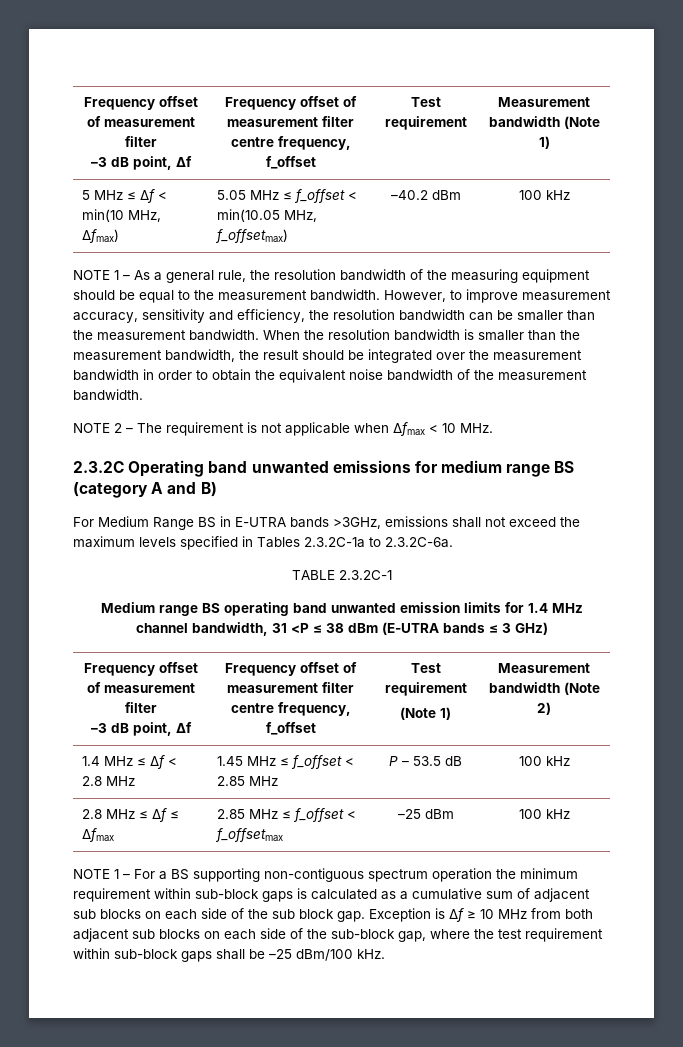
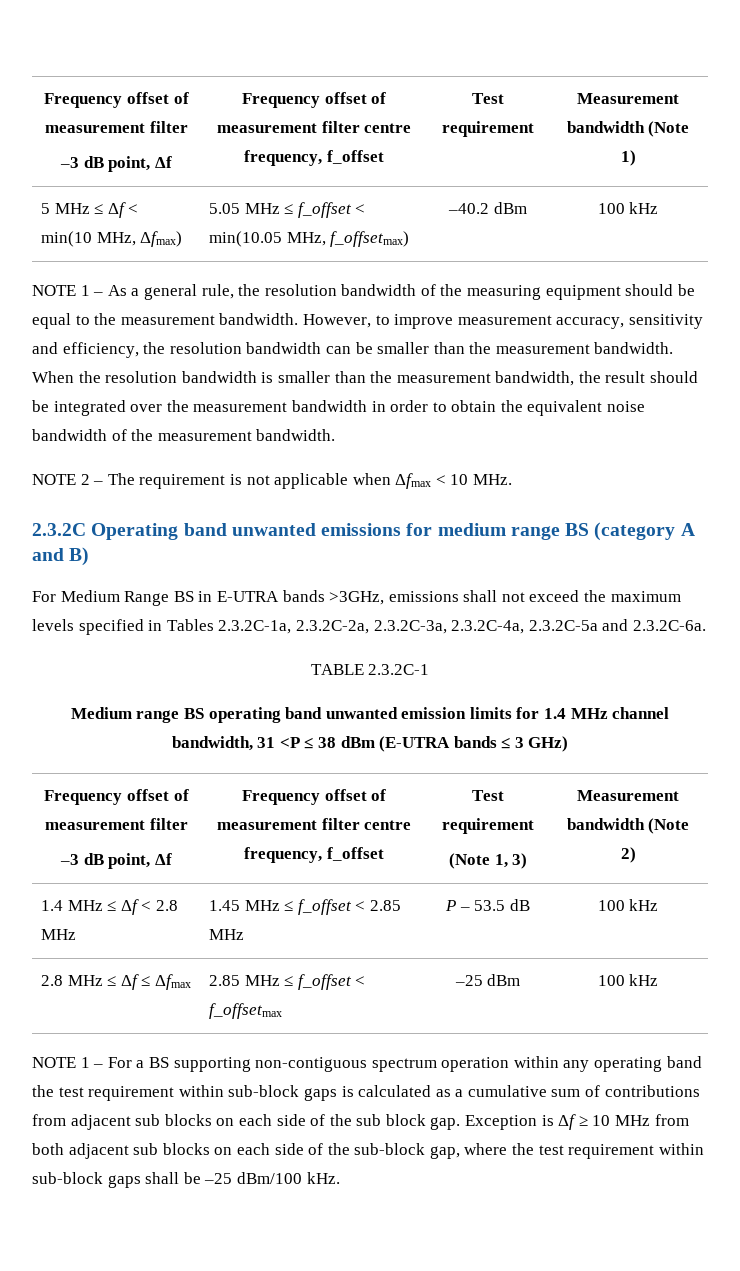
- For Medium Range BS in E-UTRA bands >3GHz, emissions shall not exceed the maximum levels specified in Tables 2.3.2C-1a to 2.3.2C-6a.
+ For Medium Range BS in E-UTRA bands >3GHz, emissions shall not exceed the maximum levels specified in Tables 2.3.2C-1a, 2.3.2C-2a, 2.3.2C-3a, 2.3.2C-4a, 2.3.2C-5a and 2.3.2C-6a.
  Medium range BS operating band unwanted emission limits for 1.4 MHz channel bandwidth, 31 <P ≤ 38 dBm (E-UTRA bands ≤ 3 GHz)
  Frequency offset of measurement filter
  –3 dB point, Δf | Frequency offset of measurement filter centre frequency, f_offset | Test requirement
- (Note 1) | Measurement bandwidth (Note 2)
+ (Note 1, 3) | Measurement bandwidth (Note 2)
- NOTE 1 – For a BS supporting non-contiguous spectrum operation the minimum requirement within sub-block gaps is calculated as a cumulative sum of adjacent sub blocks on each side of the sub block gap.
+ NOTE 1 – For a BS supporting non-contiguous spectrum operation within any operating band the test requirement within sub-block gaps is calculated as a cumulative sum of contributions from adjacent sub blocks on each side of the sub block gap.

